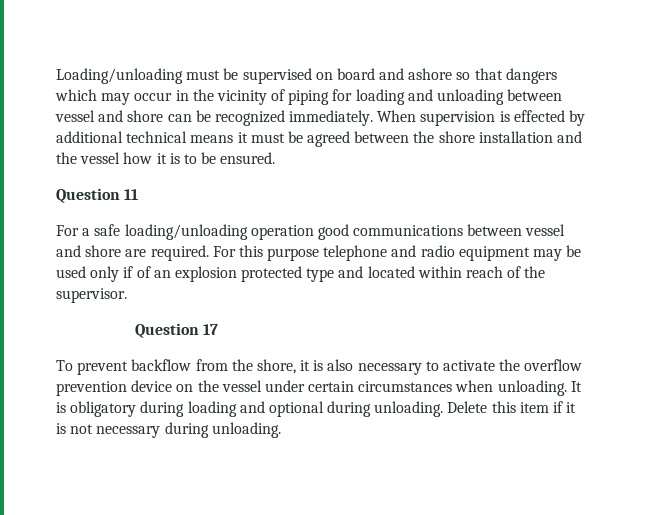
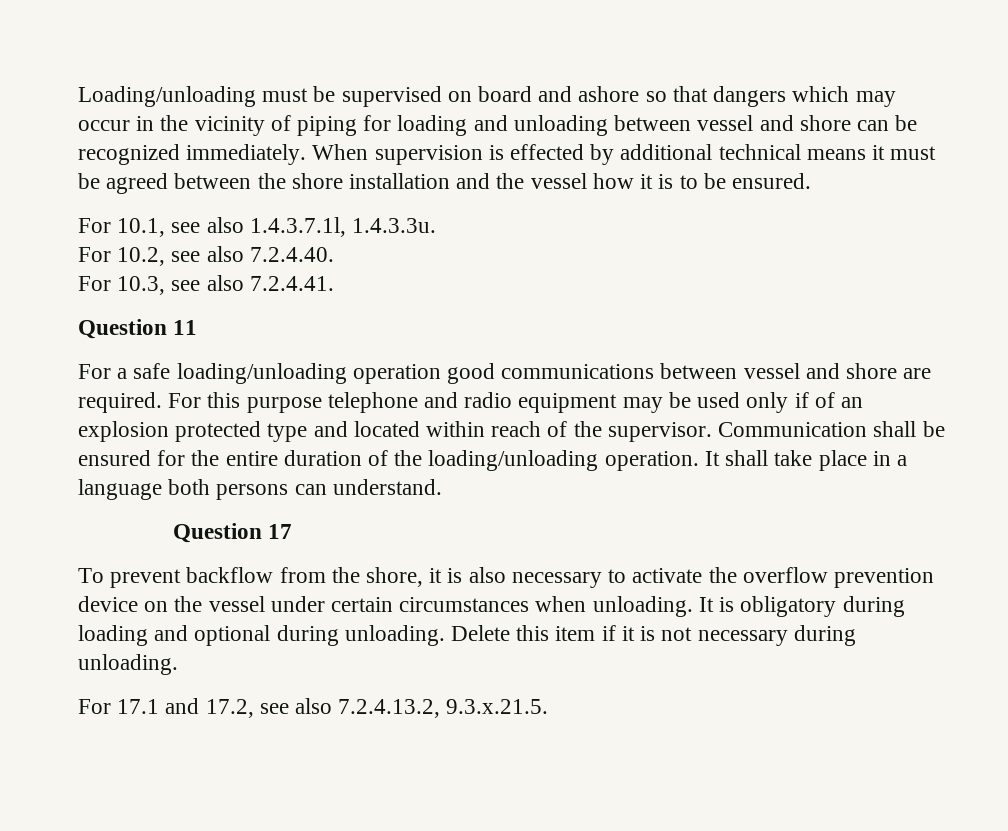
+ For 10.1, see also 1.4.3.7.1l, 1.4.3.3u.
+ For 10.2, see also 7.2.4.40.
+ For 10.3, see also 7.2.4.41.
+ Communication shall be ensured for the entire duration of the loading/unloading operation. It shall take place in a language both persons can understand.
+ For 17.1 and 17.2, see also 7.2.4.13.2, 9.3.x.21.5.

